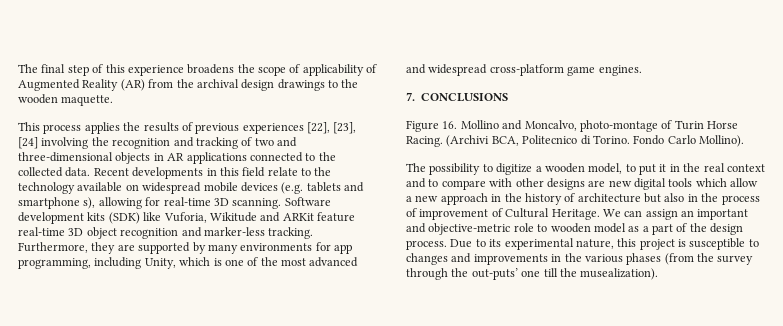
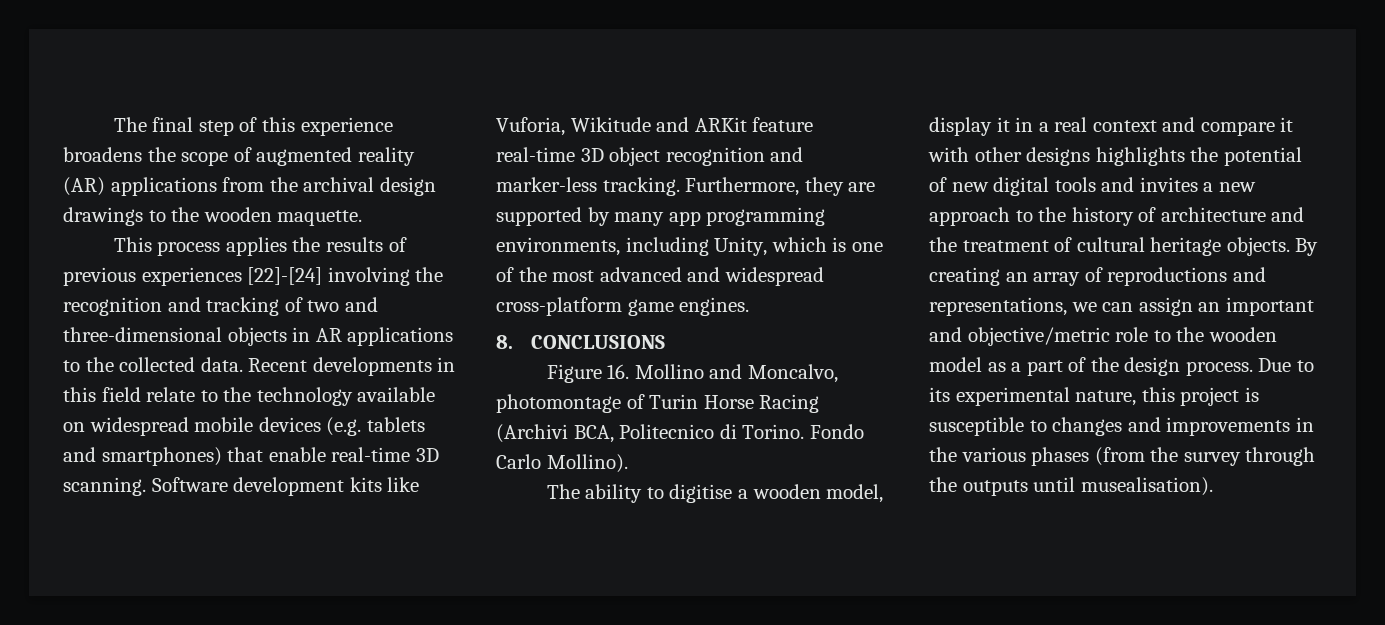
- The final step of this experience broadens the scope of applicability of Augmented Reality (AR) from the archival design drawings to the wooden maquette.
+ The final step of this experience broadens the scope of augmented reality (AR) applications from the archival design drawings to the wooden maquette.
- This process applies the results of previous experiences [22], [23], [24] involving the recognition and tracking of two and three-dimensional objects in AR applications connected to the collected data.
+ This process applies the results of previous experiences [22]-[24] involving the recognition and tracking of two and three-dimensional objects in AR applications to the collected data.
- Recent developments in this field relate to the technology available on widespread mobile devices (e.g. tablets and smartphone s), allowing for real-time 3D scanning.
+ Recent developments in this field relate to the technology available on widespread mobile devices (e.g. tablets and smartphones) that enable real-time 3D scanning.
- Software development kits (SDK) like Vuforia, Wikitude and ARKit feature real-time 3D object recognition and marker-less tracking.
+ Software development kits like Vuforia, Wikitude and ARKit feature real-time 3D object recognition and marker-less tracking.
- Furthermore, they are supported by many environments for app programming, including Unity, which is one of the most advanced and widespread cross-platform game engines.
+ Furthermore, they are supported by many app programming environments, including Unity, which is one of the most advanced and widespread cross-platform game engines.
- 7. CONCLUSIONS
+ 8. CONCLUSIONS
- Figure 16. Mollino and Moncalvo, photo-montage of Turin Horse Racing. (Archivi BCA, Politecnico di Torino.
+ Figure 16. Mollino and Moncalvo, photomontage of Turin Horse Racing (Archivi BCA, Politecnico di Torino.
- The possibility to digitize a wooden model, to put it in the real context and to compare with other designs are new digital tools which allow a new approach in the history of architecture but also in the process of improvement of Cultural Heritage. We can assign an important and objective-metric role to wooden model as a part of the design process.
+ The ability to digitise a wooden model, display it in a real context and compare it with other designs highlights the potential of new digital tools and invites a new approach to the history of architecture and the treatment of cultural heritage objects. By creating an array of reproductions and representations, we can assign an important and objective/metric role to the wooden model as a part of the design process.
- Due to its experimental nature, this project is susceptible to changes and improvements in the various phases (from the survey through the out-puts’ one till the musealization).
+ Due to its experimental nature, this project is susceptible to changes and improvements in the various phases (from the survey through the outputs until musealisation).

